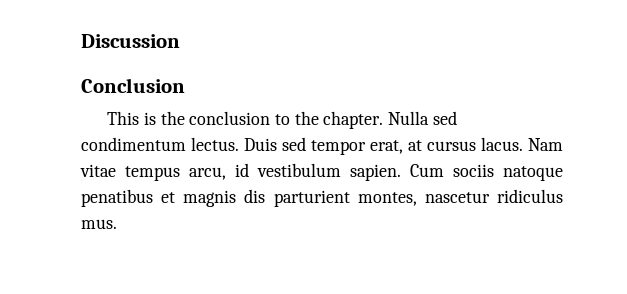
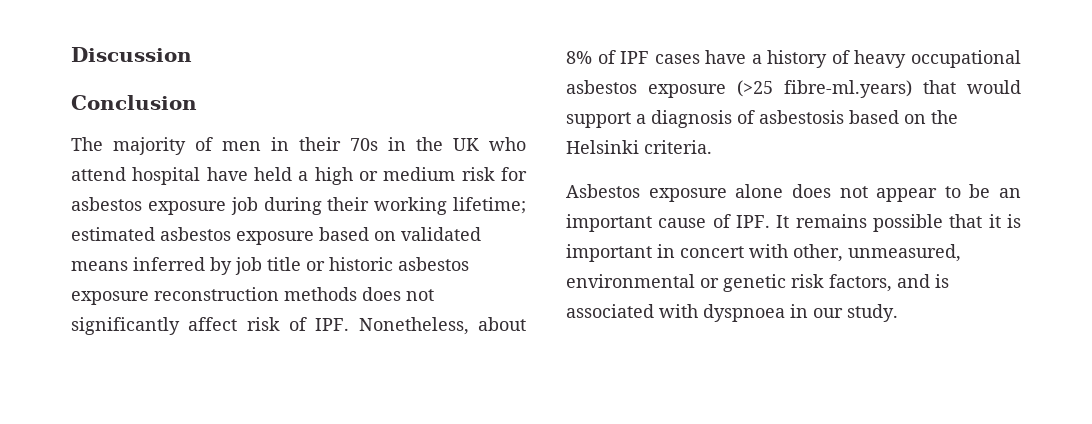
- This is the conclusion to the chapter. Nulla sed condimentum lectus. Duis sed tempor erat, at cursus lacus. Nam vitae tempus arcu, id vestibulum sapien. Cum sociis natoque penatibus et magnis dis parturient montes, nascetur ridiculus mus.
+ The majority of men in their 70s in the UK who attend hospital have held a high or medium risk for asbestos exposure job during their working lifetime; estimated asbestos exposure based on validated means inferred by job title or historic asbestos exposure reconstruction methods does not significantly affect risk of IPF. Nonetheless, about 8% of IPF cases have a history of heavy occupational asbestos exposure (>25 fibre-ml.years) that would support a diagnosis of asbestosis based on the Helsinki criteria.
+ Asbestos exposure alone does not appear to be an important cause of IPF. It remains possible that it is important in concert with other, unmeasured, environmental or genetic risk factors, and is associated with dyspnoea in our study.

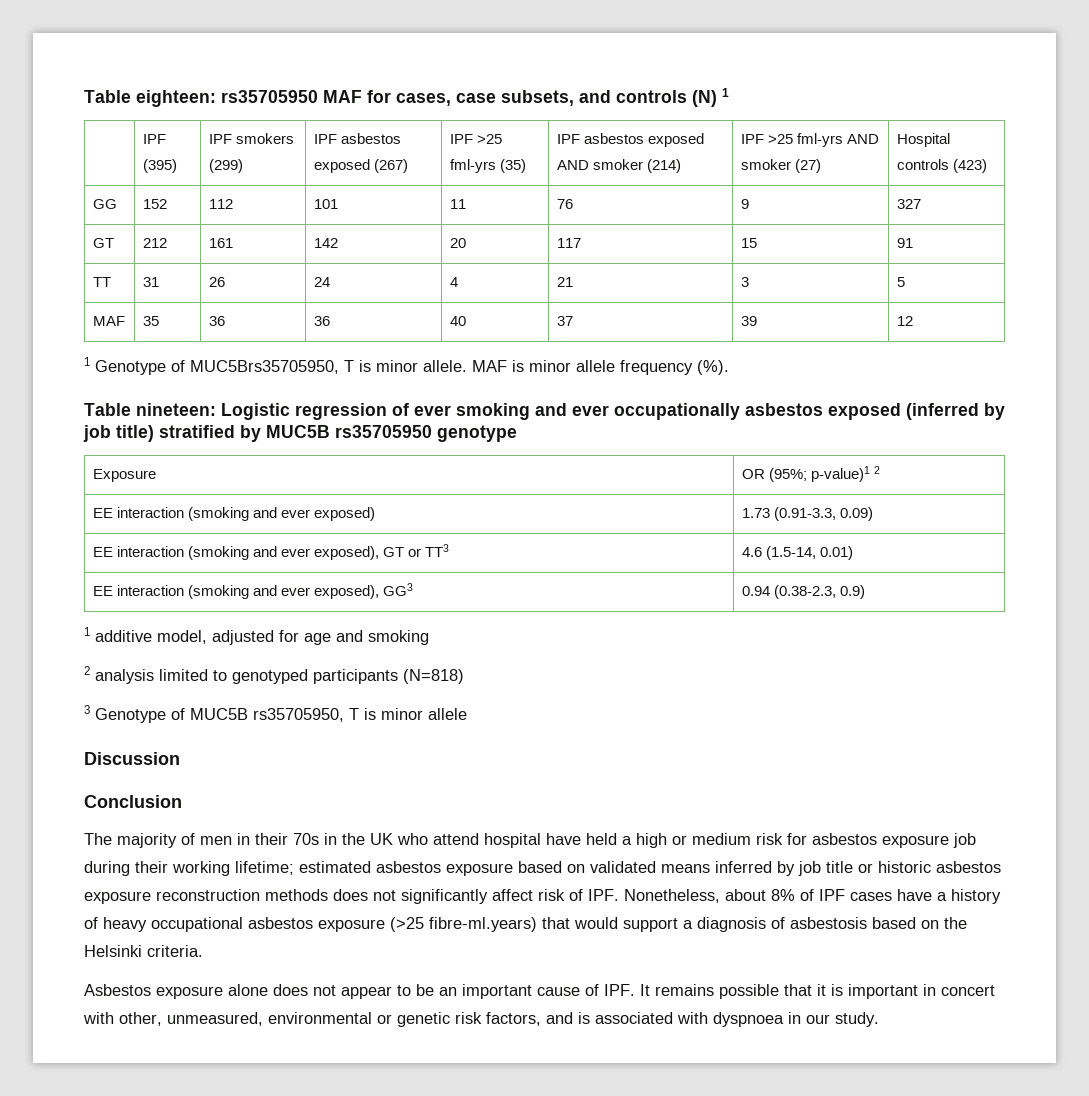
+ Table eighteen: rs35705950 MAF for cases, case subsets, and controls (N) 1
+ | IPF (395) | IPF smokers (299) | IPF asbestos exposed (267) | IPF >25 fml-yrs (35) | IPF asbestos exposed AND smoker (214) | IPF >25 fml-yrs AND smoker (27) | Hospital controls (423)
+ GG | 152 | 112 | 101 | 11 | 76 | 9 | 327
+ GT | 212 | 161 | 142 | 20 | 117 | 15 | 91
+ TT | 31 | 26 | 24 | 4 | 21 | 3 | 5
+ MAF | 35 | 36 | 36 | 40 | 37 | 39 | 12
+ 1 Genotype of MUC5Brs35705950, T is minor allele. MAF is minor allele frequency (%).
+ Table nineteen: Logistic regression of ever smoking and ever occupationally asbestos exposed (inferred by job title) stratified by MUC5B rs35705950 genotype
+ Exposure | OR (95%; p-value)1 2
+ EE interaction (smoking and ever exposed) | 1.73 (0.91-3.3, 0.09)
+ EE interaction (smoking and ever exposed), GT or TT3 | 4.6 (1.5-14, 0.01)
+ EE interaction (smoking and ever exposed), GG3 | 0.94 (0.38-2.3, 0.9)
+ 1 additive model, adjusted for age and smoking
+ 2 analysis limited to genotyped participants (N=818)
+ 3 Genotype of MUC5B rs35705950, T is minor allele

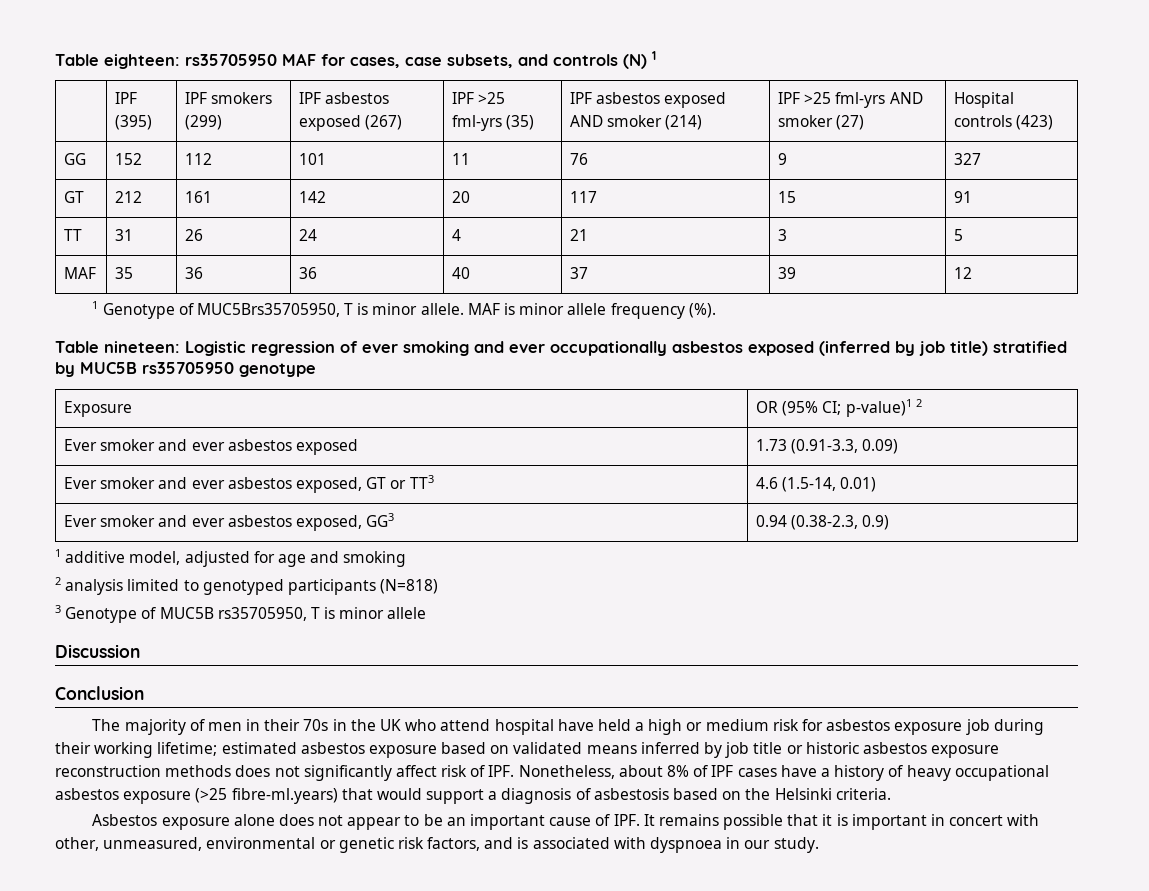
- Exposure | OR (95%; p-value)1 2
+ Exposure | OR (95% CI; p-value)1 2
- EE interaction (smoking and ever exposed) | 1.73 (0.91-3.3, 0.09)
- EE interaction (smoking and ever exposed), GT or TT3 | 4.6 (1.5-14, 0.01)
+ Ever smoker and ever asbestos exposed | 1.73 (0.91-3.3, 0.09)
+ Ever smoker and ever asbestos exposed, GT or TT3 | 4.6 (1.5-14, 0.01)
- EE interaction (smoking and ever exposed), GG3 | 0.94 (0.38-2.3, 0.9)
+ Ever smoker and ever asbestos exposed, GG3 | 0.94 (0.38-2.3, 0.9)

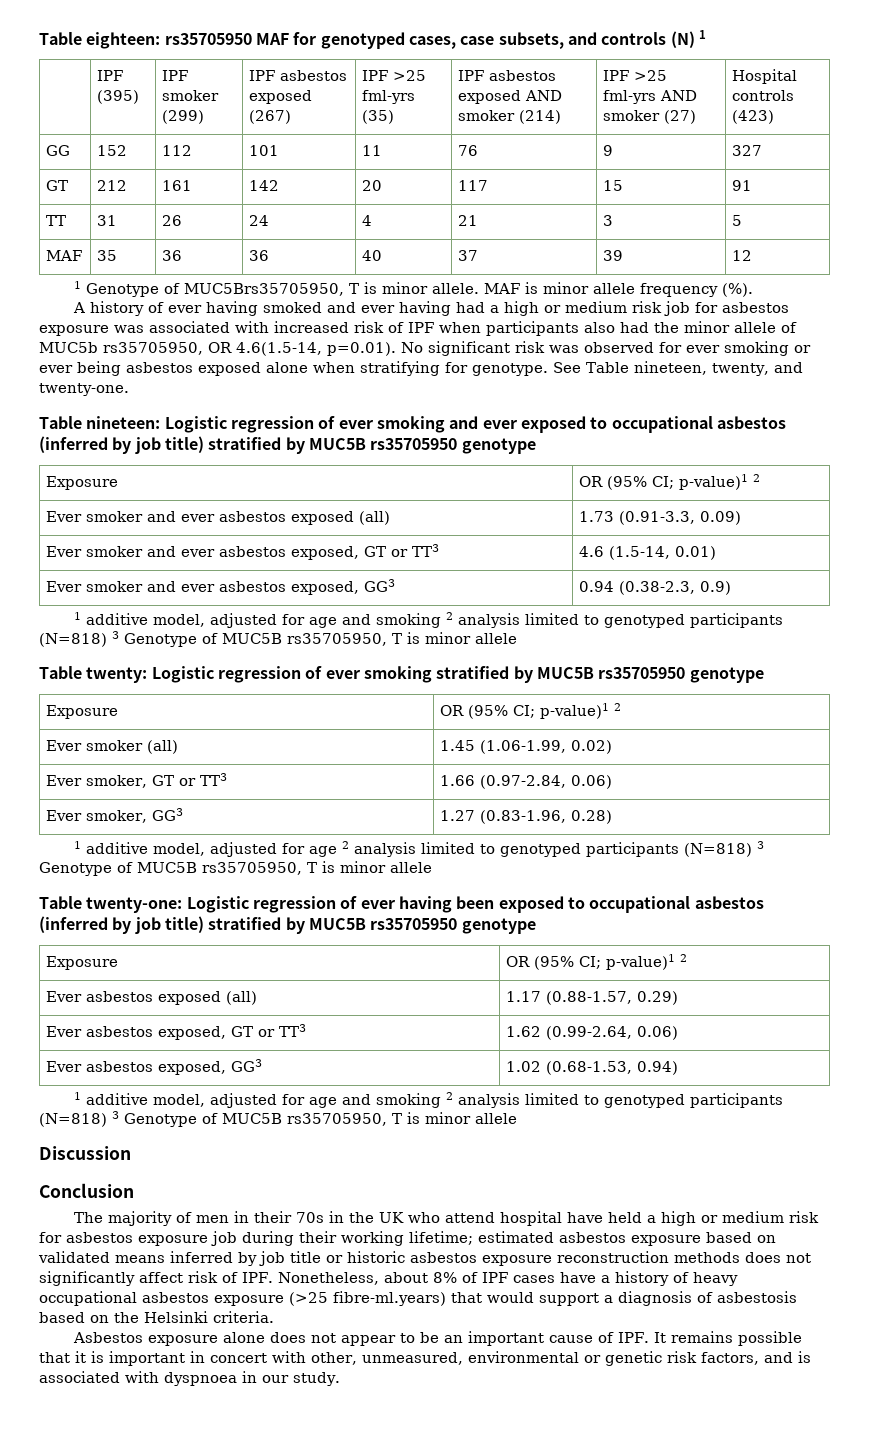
- Table eighteen: rs35705950 MAF for cases, case subsets, and controls (N) 1
+ Table eighteen: rs35705950 MAF for genotyped cases, case subsets, and controls (N) 1
- | IPF (395) | IPF smokers (299) | IPF asbestos exposed (267) | IPF >25 fml-yrs (35) | IPF asbestos exposed AND smoker (214) | IPF >25 fml-yrs AND smoker (27) | Hospital controls (423)
+ | IPF (395) | IPF smoker (299) | IPF asbestos exposed (267) | IPF >25 fml-yrs (35) | IPF asbestos exposed AND smoker (214) | IPF >25 fml-yrs AND smoker (27) | Hospital controls (423)
+ A history of ever having smoked and ever having had a high or medium risk job for asbestos exposure was associated with increased risk of IPF when participants also had the minor allele of MUC5b rs35705950, OR 4.6(1.5-14, p=0.01). No significant risk was observed for ever smoking or ever being asbestos exposed alone when stratifying for genotype. See Table nineteen, twenty, and twenty-one.
- Table nineteen: Logistic regression of ever smoking and ever occupationally asbestos exposed (inferred by job title) stratified by MUC5B rs35705950 genotype
+ Table nineteen: Logistic regression of ever smoking and ever exposed to occupational asbestos (inferred by job title) stratified by MUC5B rs35705950 genotype
- Ever smoker and ever asbestos exposed | 1.73 (0.91-3.3, 0.09)
+ Ever smoker and ever asbestos exposed (all) | 1.73 (0.91-3.3, 0.09)
  Ever smoker and ever asbestos exposed, GG3 | 0.94 (0.38-2.3, 0.9)
- 1 additive model, adjusted for age and smoking
- 2 analysis limited to genotyped participants (N=818)
- 3 Genotype of MUC5B rs35705950, T is minor allele
+ 1 additive model, adjusted for age and smoking 2 analysis limited to genotyped participants (N=818) 3 Genotype of MUC5B rs35705950, T is minor allele
+ Table twenty: Logistic regression of ever smoking stratified by MUC5B rs35705950 genotype
+ Exposure | OR (95% CI; p-value)1 2
+ Ever smoker (all) | 1.45 (1.06-1.99, 0.02)
+ Ever smoker, GT or TT3 | 1.66 (0.97-2.84, 0.06)
+ Ever smoker, GG3 | 1.27 (0.83-1.96, 0.28)
+ 1 additive model, adjusted for age 2 analysis limited to genotyped participants (N=818) 3 Genotype of MUC5B rs35705950, T is minor allele
+ Table twenty-one: Logistic regression of ever having been exposed to occupational asbestos (inferred by job title) stratified by MUC5B rs35705950 genotype
+ Exposure | OR (95% CI; p-value)1 2
+ Ever asbestos exposed (all) | 1.17 (0.88-1.57, 0.29)
+ Ever asbestos exposed, GT or TT3 | 1.62 (0.99-2.64, 0.06)
+ Ever asbestos exposed, GG3 | 1.02 (0.68-1.53, 0.94)
+ 1 additive model, adjusted for age and smoking 2 analysis limited to genotyped participants (N=818) 3 Genotype of MUC5B rs35705950, T is minor allele

